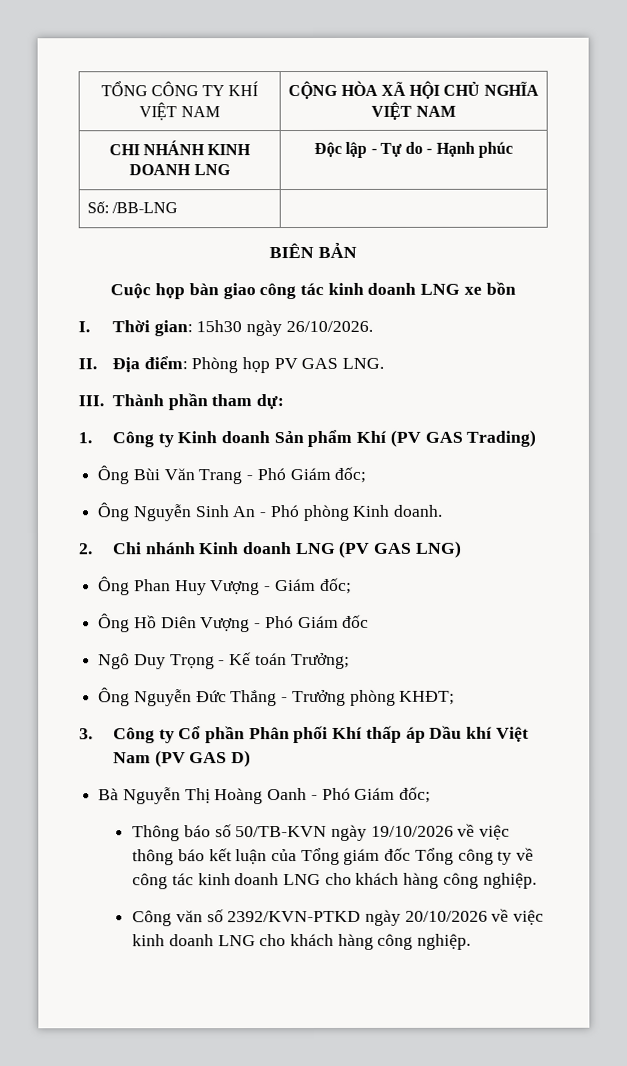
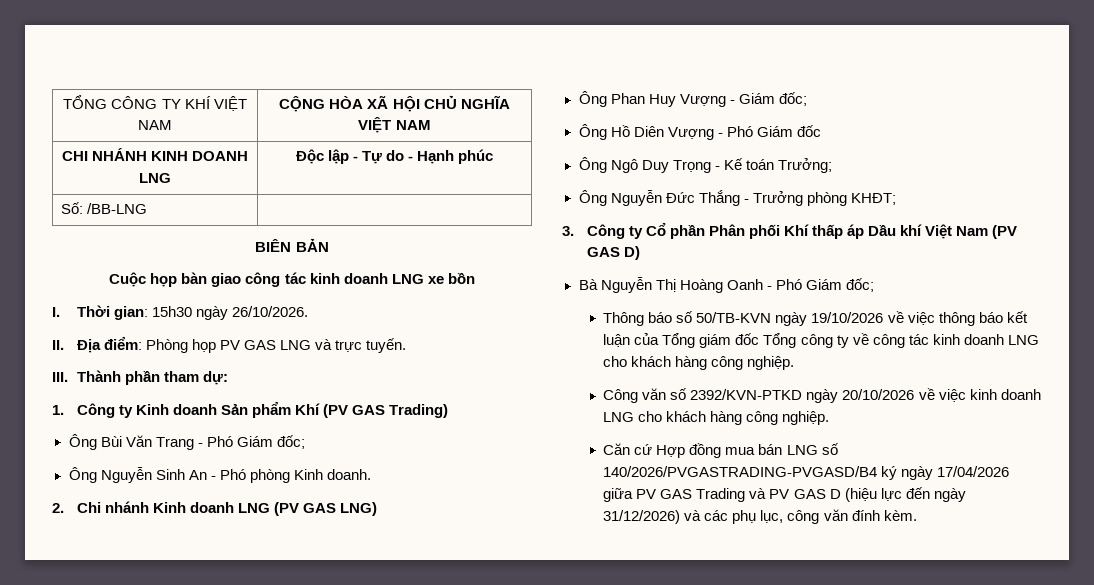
- II. Địa điểm: Phòng họp PV GAS LNG.
+ II. Địa điểm: Phòng họp PV GAS LNG và trực tuyến.
- Ngô Duy Trọng - Kế toán Trưởng;
+ Ông Ngô Duy Trọng - Kế toán Trưởng;
+ Căn cứ Hợp đồng mua bán LNG số 140/2026/PVGASTRADING-PVGASD/B4 ký ngày 17/04/2026 giữa PV GAS Trading và PV GAS D (hiệu lực đến ngày 31/12/2026) và các phụ lục, công văn đính kèm.

